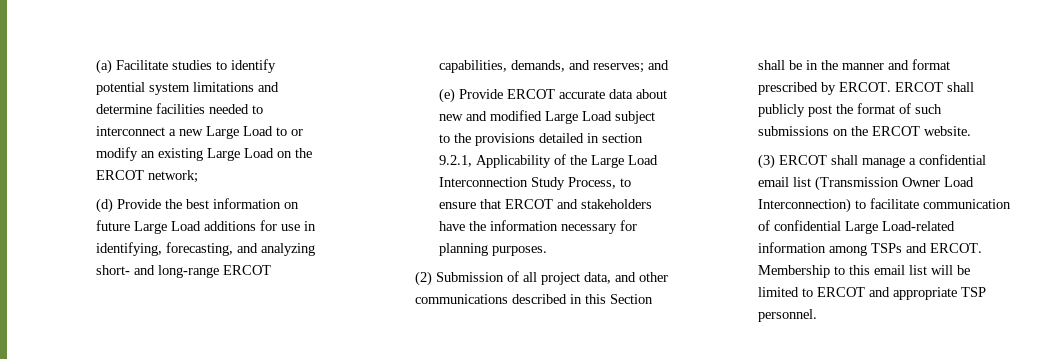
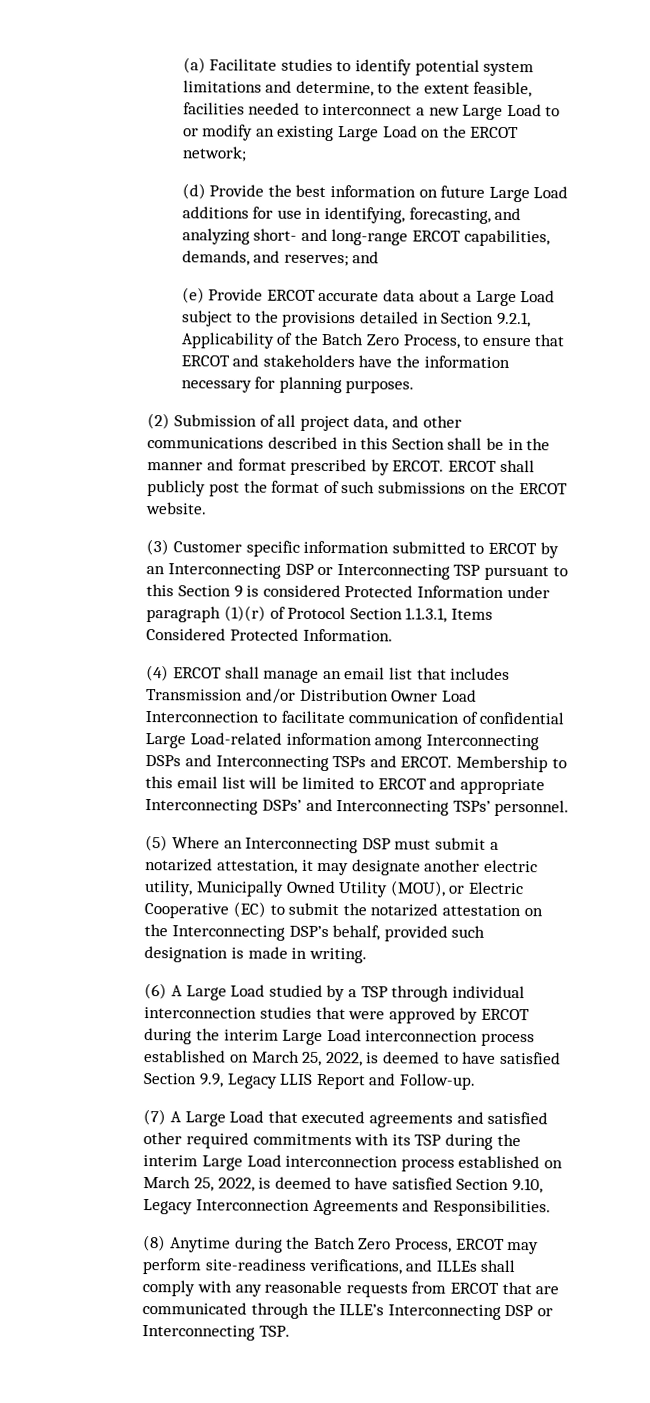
- (a) Facilitate studies to identify potential system limitations and determine facilities needed to interconnect a new Large Load to or modify an existing Large Load on the ERCOT network;
+ (a) Facilitate studies to identify potential system limitations and determine, to the extent feasible, facilities needed to interconnect a new Large Load to or modify an existing Large Load on the ERCOT network;
- (e) Provide ERCOT accurate data about new and modified Large Load subject to the provisions detailed in section 9.2.1, Applicability of the Large Load Interconnection Study Process, to ensure that ERCOT and stakeholders have the information necessary for planning purposes.
+ (e) Provide ERCOT accurate data about a Large Load subject to the provisions detailed in Section 9.2.1, Applicability of the Batch Zero Process, to ensure that ERCOT and stakeholders have the information necessary for planning purposes.
- (3) ERCOT shall manage a confidential email list (Transmission Owner Load Interconnection) to facilitate communication of confidential Large Load-related information among TSPs and ERCOT.
+ (3) Customer specific information submitted to ERCOT by an Interconnecting DSP or Interconnecting TSP pursuant to this Section 9 is considered Protected Information under paragraph (1)(r) of Protocol Section 1.1.3.1, Items Considered Protected Information.
+ (4) ERCOT shall manage an email list that includes Transmission and/or Distribution Owner Load Interconnection to facilitate communication of confidential Large Load-related information among Interconnecting DSPs and Interconnecting TSPs and ERCOT.
- Membership to this email list will be limited to ERCOT and appropriate TSP personnel.
+ Membership to this email list will be limited to ERCOT and appropriate Interconnecting DSPs’ and Interconnecting TSPs’ personnel.
+ (5) Where an Interconnecting DSP must submit a notarized attestation, it may designate another electric utility, Municipally Owned Utility (MOU), or Electric Cooperative (EC) to submit the notarized attestation on the Interconnecting DSP’s behalf, provided such designation is made in writing.
+ (6) A Large Load studied by a TSP through individual interconnection studies that were approved by ERCOT during the interim Large Load interconnection process established on March 25, 2022, is deemed to have satisfied Section 9.9, Legacy LLIS Report and Follow-up.
+ (7) A Large Load that executed agreements and satisfied other required commitments with its TSP during the interim Large Load interconnection process established on March 25, 2022, is deemed to have satisfied Section 9.10, Legacy Interconnection Agreements and Responsibilities.
+ (8) Anytime during the Batch Zero Process, ERCOT may perform site-readiness verifications, and ILLEs shall comply with any reasonable requests from ERCOT that are communicated through the ILLE’s Interconnecting DSP or Interconnecting TSP.

